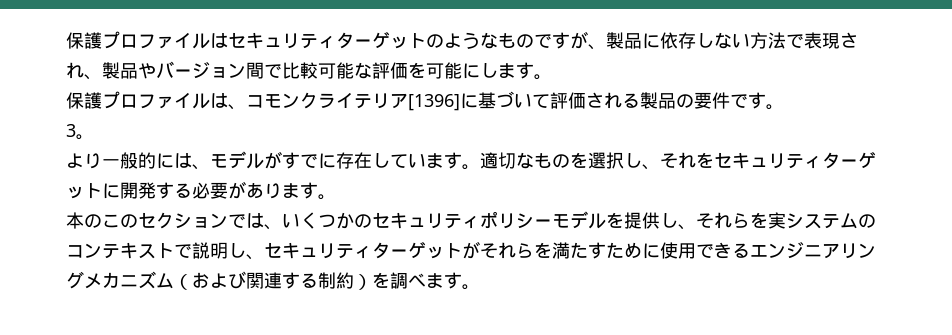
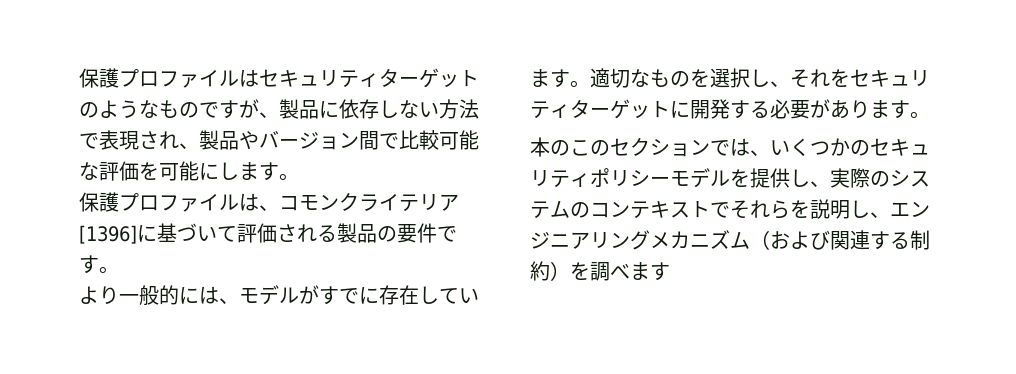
- 3。
- 本のこのセクションでは、いくつかのセキュリティポリシーモデルを提供し、それらを実システムのコンテキストで説明し、セキュリティターゲットがそれらを満たすために使用できるエンジニアリングメカニズム（および関連する制約）を調べます。
+ 本のこのセクションでは、いくつかのセキュリティポリシーモデルを提供し、実際のシステムのコンテキストでそれらを説明し、エンジニアリングメカニズム（および関連する制約）を調べます

